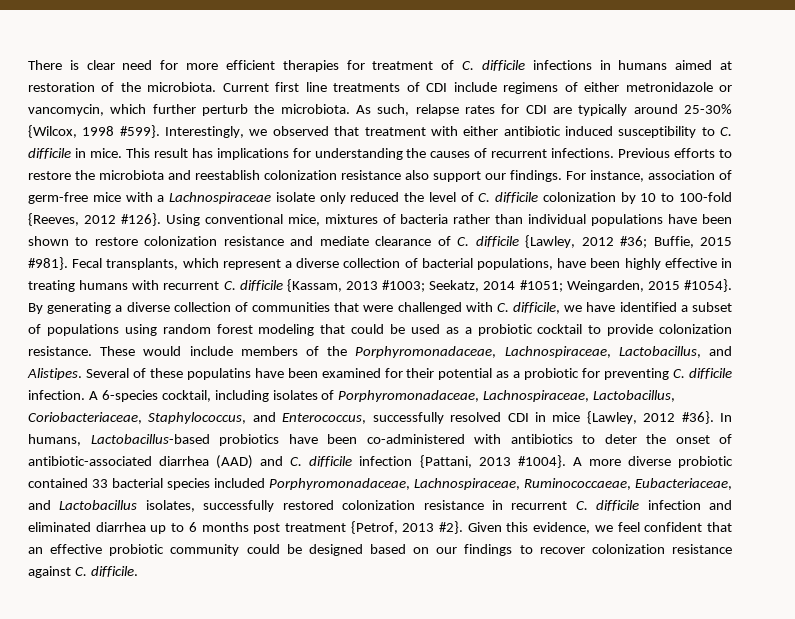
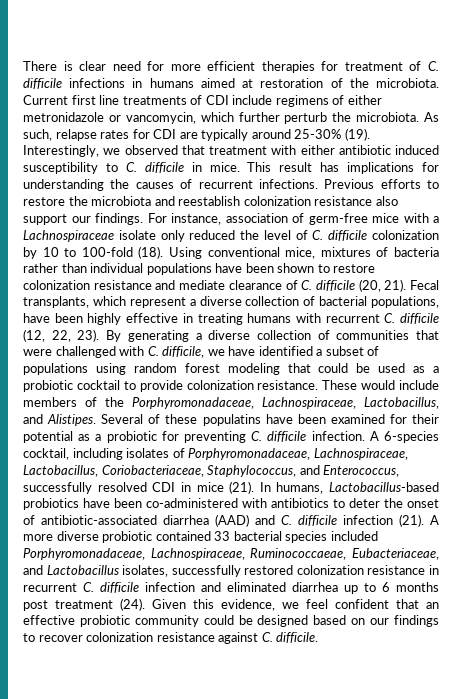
- As such, relapse rates for CDI are typically around 25-30% {Wilcox, 1998 #599}.
+ As such, relapse rates for CDI are typically around 25-30% (19).
- For instance, association of germ-free mice with a Lachnospiraceae isolate only reduced the level of C. difficile colonization by 10 to 100-fold {Reeves, 2012 #126}.
+ For instance, association of germ-free mice with a Lachnospiraceae isolate only reduced the level of C. difficile colonization by 10 to 100-fold (18).
- Using conventional mice, mixtures of bacteria rather than individual populations have been shown to restore colonization resistance and mediate clearance of C. difficile {Lawley, 2012 #36; Buffie, 2015 #981}.
+ Using conventional mice, mixtures of bacteria rather than individual populations have been shown to restore colonization resistance and mediate clearance of C. difficile (20, 21).
- Fecal transplants, which represent a diverse collection of bacterial populations, have been highly effective in treating humans with recurrent C. difficile {Kassam, 2013 #1003; Seekatz, 2014 #1051; Weingarden, 2015 #1054}.
+ Fecal transplants, which represent a diverse collection of bacterial populations, have been highly effective in treating humans with recurrent C. difficile (12, 22, 23).
- A 6-species cocktail, including isolates of Porphyromonadaceae, Lachnospiraceae, Lactobacillus, Coriobacteriaceae, Staphylococcus, and Enterococcus, successfully resolved CDI in mice {Lawley, 2012 #36}.
+ A 6-species cocktail, including isolates of Porphyromonadaceae, Lachnospiraceae, Lactobacillus, Coriobacteriaceae, Staphylococcus, and Enterococcus, successfully resolved CDI in mice (21).
- In humans, Lactobacillus-based probiotics have been co-administered with antibiotics to deter the onset of antibiotic-associated diarrhea (AAD) and C. difficile infection {Pattani, 2013 #1004}.
+ In humans, Lactobacillus-based probiotics have been co-administered with antibiotics to deter the onset of antibiotic-associated diarrhea (AAD) and C. difficile infection (21).
- A more diverse probiotic contained 33 bacterial species included Porphyromonadaceae, Lachnospiraceae, Ruminococcaeae, Eubacteriaceae, and Lactobacillus isolates, successfully restored colonization resistance in recurrent C. difficile infection and eliminated diarrhea up to 6 months post treatment {Petrof, 2013 #2}.
+ A more diverse probiotic contained 33 bacterial species included Porphyromonadaceae, Lachnospiraceae, Ruminococcaeae, Eubacteriaceae, and Lactobacillus isolates, successfully restored colonization resistance in recurrent C. difficile infection and eliminated diarrhea up to 6 months post treatment (24).

